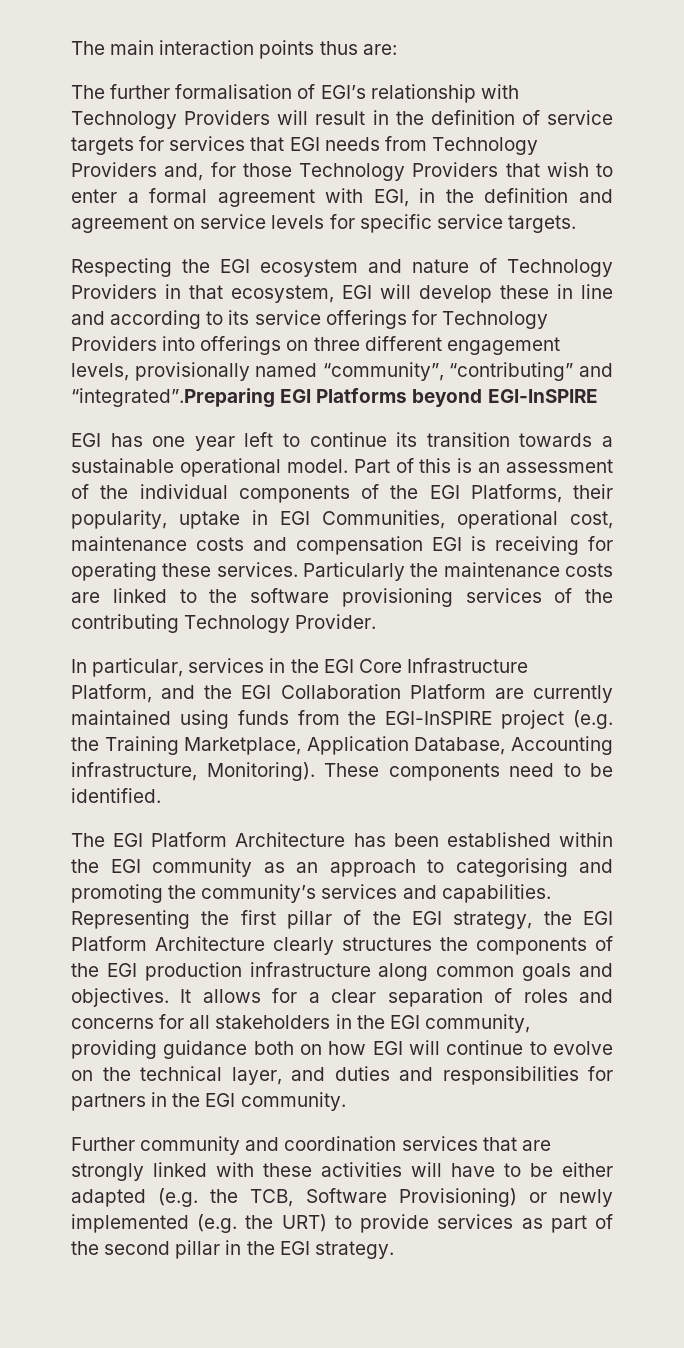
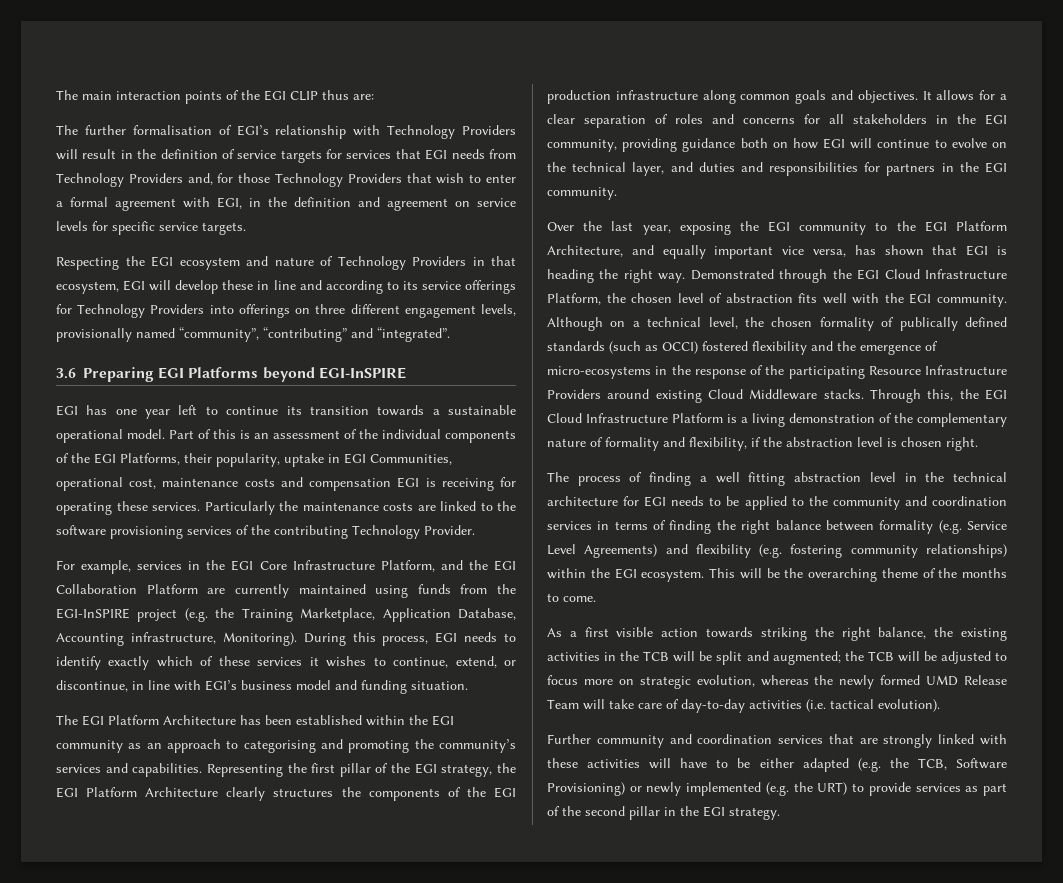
- The main interaction points thus are:
+ The main interaction points of the EGI CLIP thus are:
- Respecting the EGI ecosystem and nature of Technology Providers in that ecosystem, EGI will develop these in line and according to its service offerings for Technology Providers into offerings on three different engagement levels, provisionally named “community”, “contributing” and “integrated”.Preparing EGI Platforms beyond EGI-InSPIRE
+ Respecting the EGI ecosystem and nature of Technology Providers in that ecosystem, EGI will develop these in line and according to its service offerings for Technology Providers into offerings on three different engagement levels, provisionally named “community”, “contributing” and “integrated”.
+ 3.6 Preparing EGI Platforms beyond EGI-InSPIRE
- In particular, services in the EGI Core Infrastructure Platform, and the EGI Collaboration Platform are currently maintained using funds from the EGI-InSPIRE project (e.g. the Training Marketplace, Application Database, Accounting infrastructure, Monitoring).
+ For example, services in the EGI Core Infrastructure Platform, and the EGI Collaboration Platform are currently maintained using funds from the EGI-InSPIRE project (e.g. the Training Marketplace, Application Database, Accounting infrastructure, Monitoring).
- These components need to be identified.
+ During this process, EGI needs to identify exactly which of these services it wishes to continue, extend, or discontinue, in line with EGI’s business model and funding situation.
+ Over the last year, exposing the EGI community to the EGI Platform Architecture, and equally important vice versa, has shown that EGI is heading the right way. Demonstrated through the EGI Cloud Infrastructure Platform, the chosen level of abstraction fits well with the EGI community. Although on a technical level, the chosen formality of publically defined standards (such as OCCI) fostered flexibility and the emergence of micro-ecosystems in the response of the participating Resource Infrastructure Providers around existing Cloud Middleware stacks. Through this, the EGI Cloud Infrastructure Platform is a living demonstration of the complementary nature of formality and flexibility, if the abstraction level is chosen right.
+ The process of finding a well fitting abstraction level in the technical architecture for EGI needs to be applied to the community and coordination services in terms of finding the right balance between formality (e.g. Service Level Agreements) and flexibility (e.g. fostering community relationships) within the EGI ecosystem. This will be the overarching theme of the months to come.
+ As a first visible action towards striking the right balance, the existing activities in the TCB will be split and augmented; the TCB will be adjusted to focus more on strategic evolution, whereas the newly formed UMD Release Team will take care of day-to-day activities (i.e. tactical evolution).

